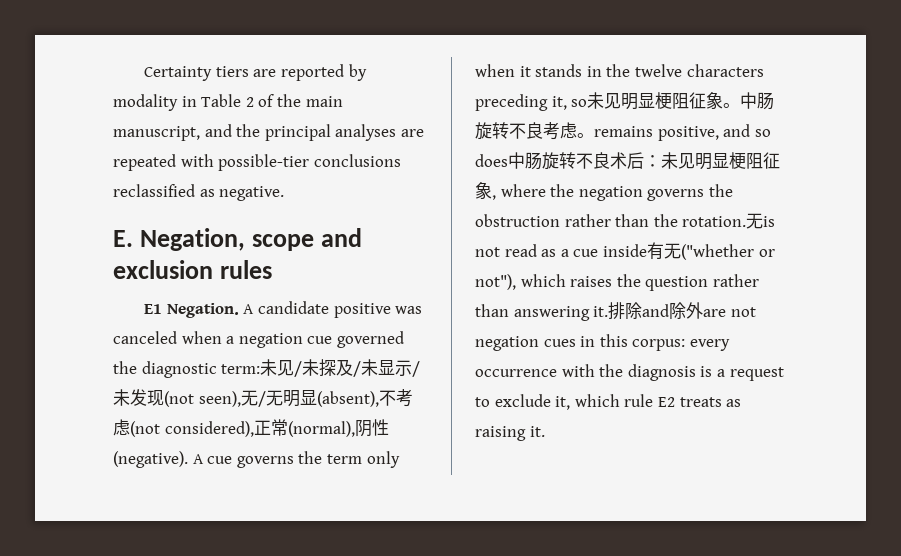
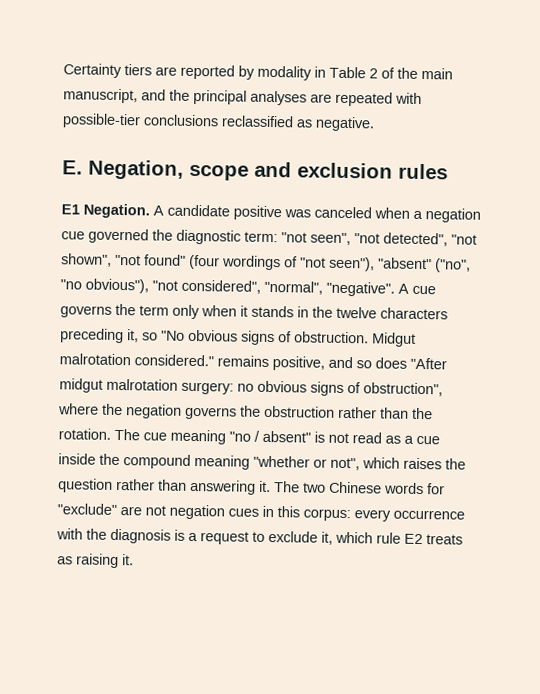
- A candidate positive was canceled when a negation cue governed the diagnostic term:未见/未探及/未显示/未发现(not seen),无/无明显(absent),不考虑(not considered),正常(normal),阴性(negative).
+ A candidate positive was canceled when a negation cue governed the diagnostic term: "not seen", "not detected", "not shown", "not found" (four wordings of "not seen"), "absent" ("no", "no obvious"), "not considered", "normal", "negative".
- A cue governs the term only when it stands in the twelve characters preceding it, so未见明显梗阻征象。中肠旋转不良考虑。remains positive, and so does中肠旋转不良术后：未见明显梗阻征象, where the negation governs the obstruction rather than the rotation.
+ A cue governs the term only when it stands in the twelve characters preceding it, so "No obvious signs of obstruction. Midgut malrotation considered." remains positive, and so does "After midgut malrotation surgery: no obvious signs of obstruction", where the negation governs the obstruction rather than the rotation.
- 无is not read as a cue inside有无("whether or not"), which raises the question rather than answering it.
+ The cue meaning "no / absent" is not read as a cue inside the compound meaning "whether or not", which raises the question rather than answering it.
- 排除and除外are not negation cues in this corpus: every occurrence with the diagnosis is a request to exclude it, which rule E2 treats as raising it.
+ The two Chinese words for "exclude" are not negation cues in this corpus: every occurrence with the diagnosis is a request to exclude it, which rule E2 treats as raising it.

